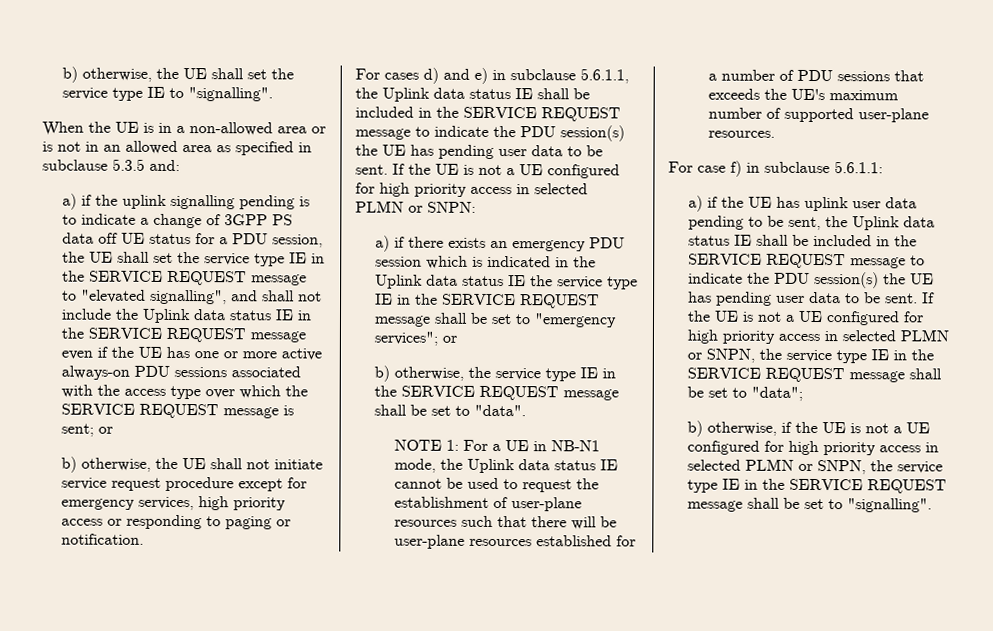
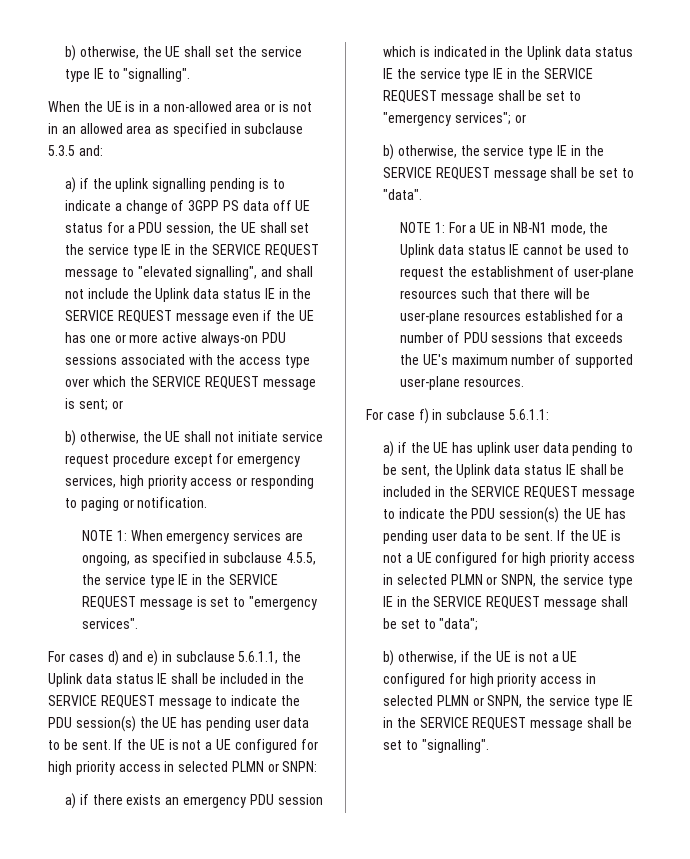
+ NOTE 1: When emergency services are ongoing, as specified in subclause 4.5.5, the service type IE in the SERVICE REQUEST message is set to "emergency services".

